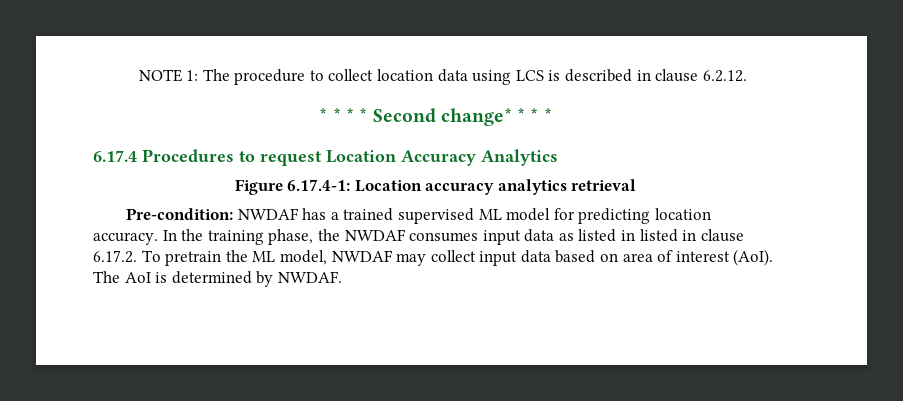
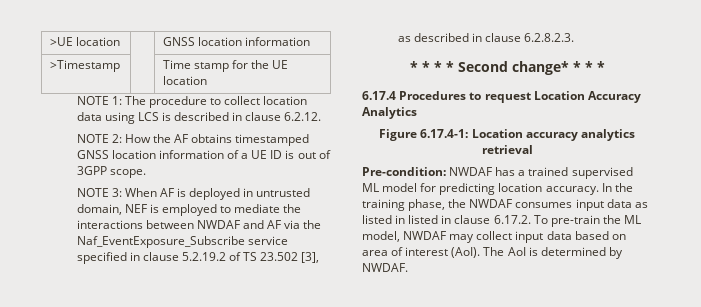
+ >UE location | | GNSS location information
+ >Timestamp | | Time stamp for the UE location
+ NOTE 2: How the AF obtains timestamped GNSS location information of a UE ID is out of 3GPP scope.
+ NOTE 3: When AF is deployed in untrusted domain, NEF is employed to mediate the interactions between NWDAF and AF via the Naf_EventExposure_Subscribe service specified in clause 5.2.19.2 of TS 23.502 [3], as described in clause 6.2.8.2.3.
- In the training phase, the NWDAF consumes input data as listed in listed in clause 6.17.2. To pretrain the ML model, NWDAF may collect input data based on area of interest (AoI).
+ In the training phase, the NWDAF consumes input data as listed in listed in clause 6.17.2. To pre-train the ML model, NWDAF may collect input data based on area of interest (AoI).

